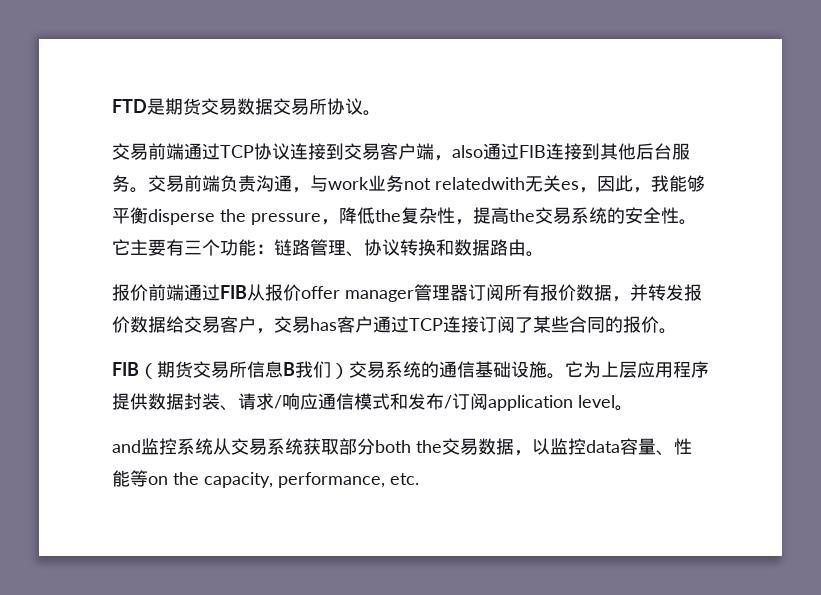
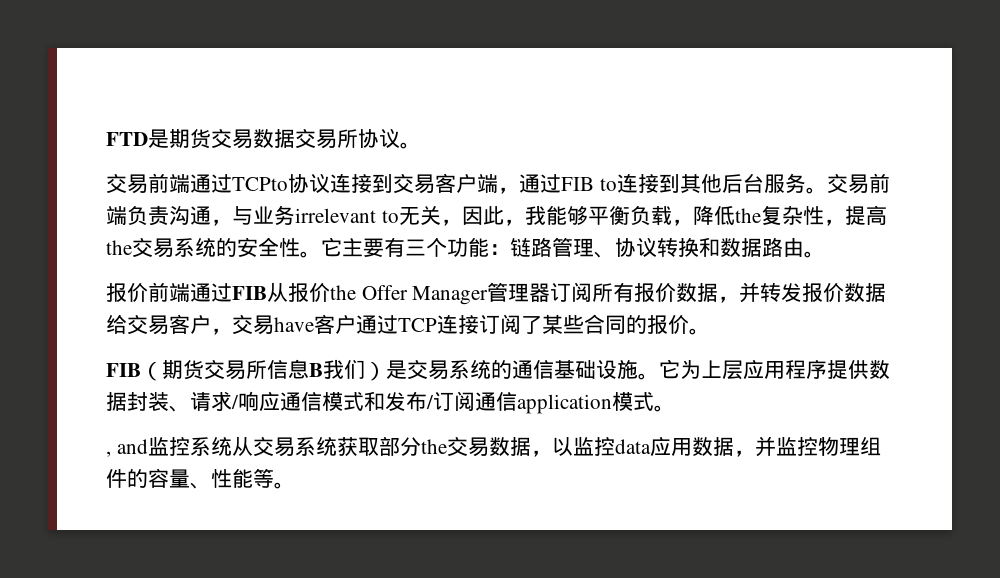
- 交易前端通过TCP协议连接到交易客户端，also通过FIB连接到其他后台服务。
+ 交易前端通过TCPto协议连接到交易客户端，通过FIB to连接到其他后台服务。
- 交易前端负责沟通，与work业务not relatedwith无关es，因此，我能够平衡disperse the pressure，降低the复杂性，提高the交易系统的安全性。
+ 交易前端负责沟通，与业务irrelevant to无关，因此，我能够平衡负载，降低the复杂性，提高the交易系统的安全性。
- 报价前端通过FIB从报价offer manager管理器订阅所有报价数据，并转发报价数据给交易客户，交易has客户通过TCP连接订阅了某些合同的报价。
+ 报价前端通过FIB从报价the Offer Manager管理器订阅所有报价数据，并转发报价数据给交易客户，交易have客户通过TCP连接订阅了某些合同的报价。
- FIB（期货交易所信息B我们）交易系统的通信基础设施。
+ FIB（期货交易所信息B我们）是交易系统的通信基础设施。
- 它为上层应用程序提供数据封装、请求/响应通信模式和发布/订阅application level。
- and监控系统从交易系统获取部分both the交易数据，以监控data容量、性能等on the capacity, performance, etc.
+ 它为上层应用程序提供数据封装、请求/响应通信模式和发布/订阅通信application模式。
+ , and监控系统从交易系统获取部分the交易数据，以监控data应用数据，并监控物理组件的容量、性能等。

